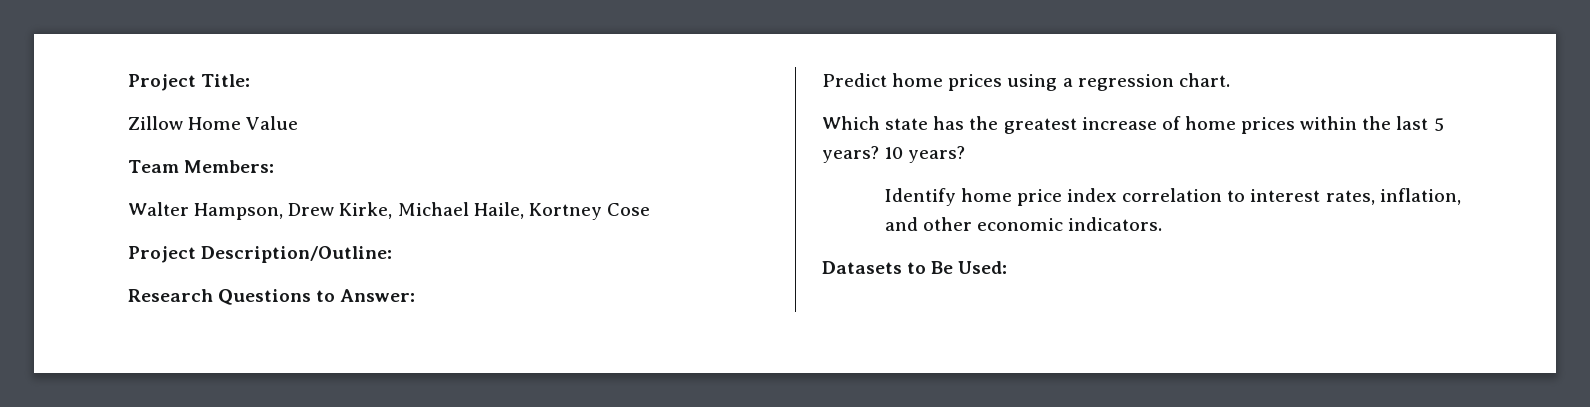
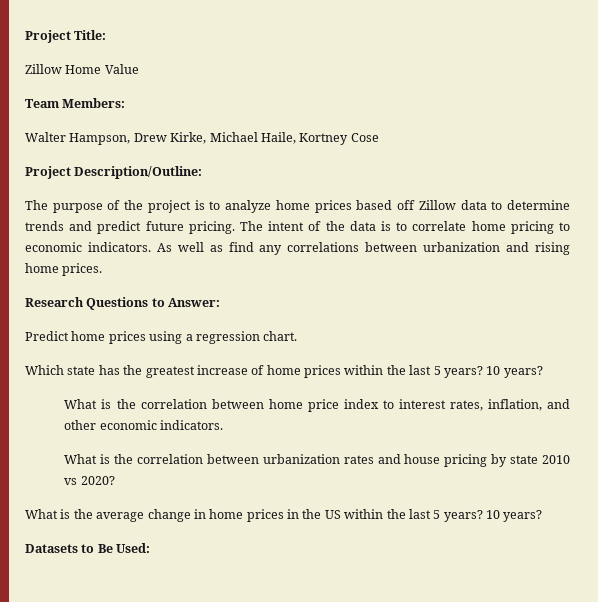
+ The purpose of the project is to analyze home prices based off Zillow data to determine trends and predict future pricing. The intent of the data is to correlate home pricing to economic indicators. As well as find any correlations between urbanization and rising home prices.
- Identify home price index correlation to interest rates, inflation, and other economic indicators.
+ What is the correlation between home price index to interest rates, inflation, and other economic indicators.
+ What is the correlation between urbanization rates and house pricing by state 2010 vs 2020?
+ What is the average change in home prices in the US within the last 5 years? 10 years?

